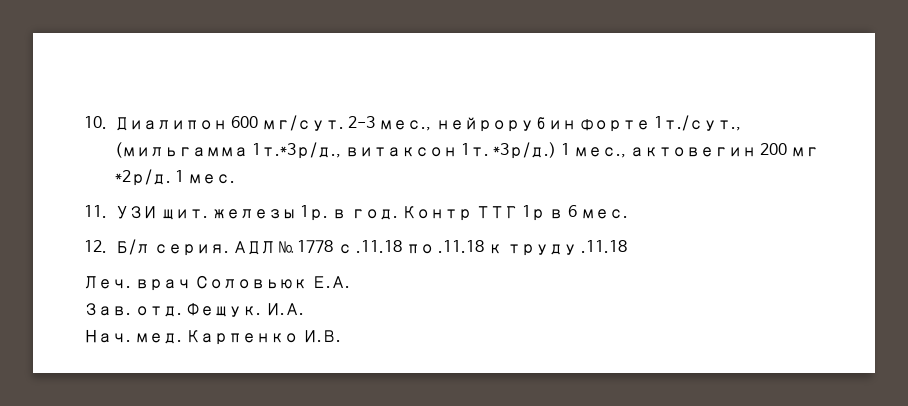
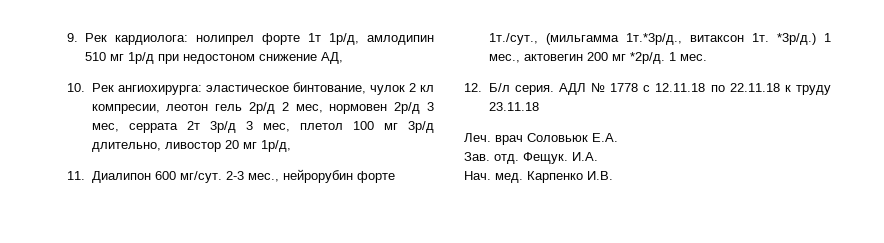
- 10. Диалипон 600 мг/сут.
+ 9. Рек кардиолога: нолипрел форте 1т 1р/д, амлодипин 510 мг 1р/д при недостоном снижение АД,
+ 10. Рек ангиохирурга: эластическое бинтование, чулок 2 кл компресии, леотон гель 2р/д 2 мес, нормовен 2р/д 3 мес, серрата 2т 3р/д 3 мес, плетол 100 мг 3р/д длительно, ливостор 20 мг 1р/д,
+ 11. Диалипон 600 мг/сут.
- 11. УЗИ щит. железы 1р. в год. Контр ТТГ 1р в 6 мес.
- АДЛ № 1778 с .11.18 по .11.18 к труду .11.18
+ АДЛ № 1778 с 12.11.18 по 22.11.18 к труду 23.11.18

